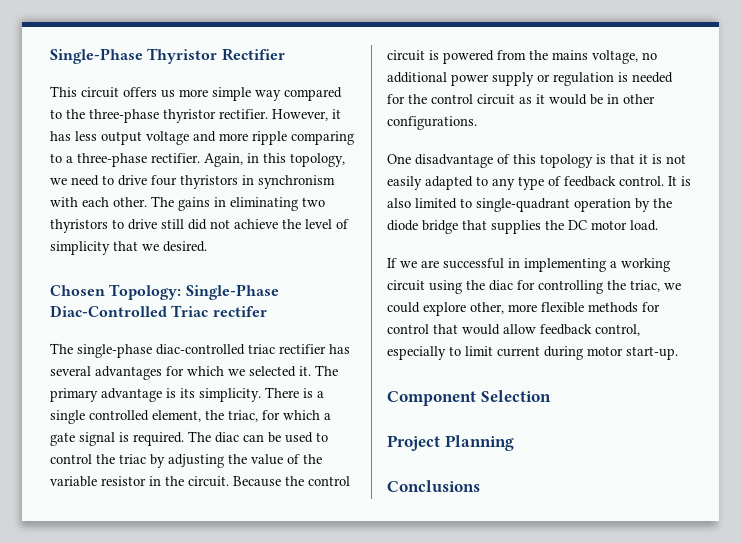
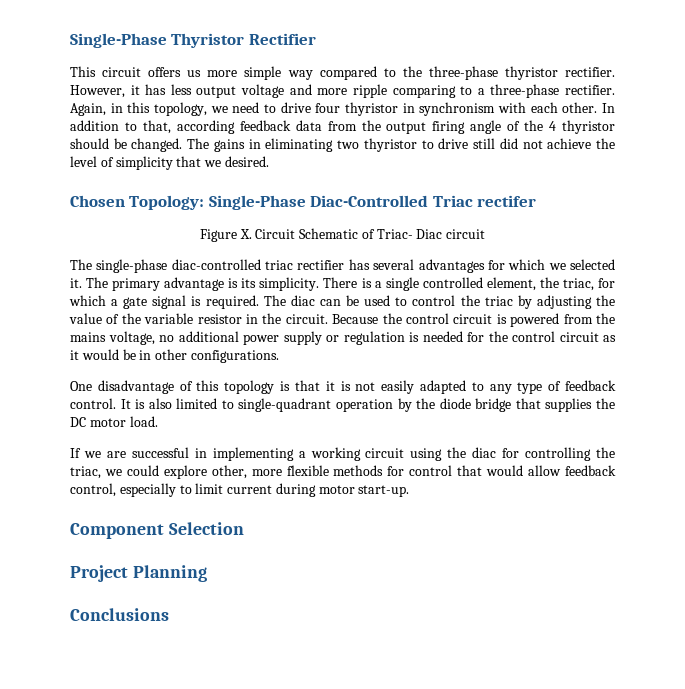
- Again, in this topology, we need to drive four thyristors in synchronism with each other.
+ Again, in this topology, we need to drive four thyristor in synchronism with each other.
+ In addition to that, according feedback data from the output firing angle of the 4 thyristor should be changed.
- The gains in eliminating two thyristors to drive still did not achieve the level of simplicity that we desired.
+ The gains in eliminating two thyristor to drive still did not achieve the level of simplicity that we desired.
+ Figure X. Circuit Schematic of Triac- Diac circuit

